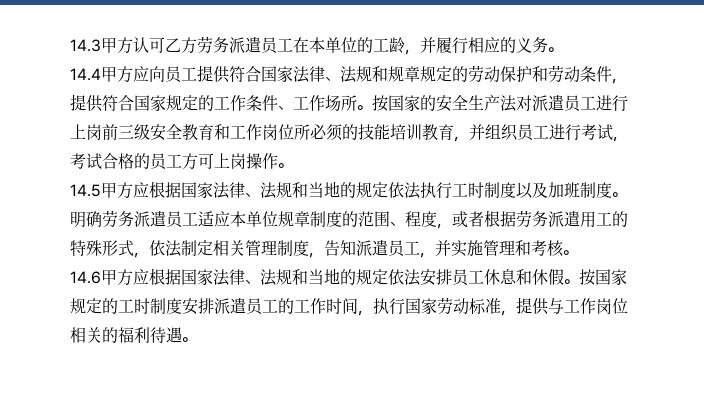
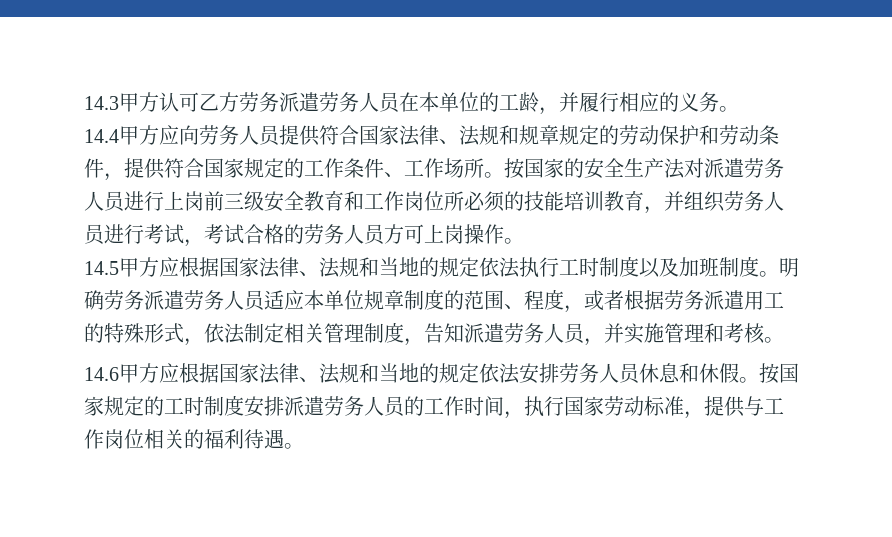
- 14.3甲方认可乙方劳务派遣员工在本单位的工龄，并履行相应的义务。
+ 14.3甲方认可乙方劳务派遣劳务人员在本单位的工龄，并履行相应的义务。
- 14.4甲方应向员工提供符合国家法律、法规和规章规定的劳动保护和劳动条件，提供符合国家规定的工作条件、工作场所。
+ 14.4甲方应向劳务人员提供符合国家法律、法规和规章规定的劳动保护和劳动条件，提供符合国家规定的工作条件、工作场所。
- 按国家的安全生产法对派遣员工进行上岗前三级安全教育和工作岗位所必须的技能培训教育，并组织员工进行考试，考试合格的员工方可上岗操作。
+ 按国家的安全生产法对派遣劳务人员进行上岗前三级安全教育和工作岗位所必须的技能培训教育，并组织劳务人员进行考试，考试合格的劳务人员方可上岗操作。
- 明确劳务派遣员工适应本单位规章制度的范围、程度，或者根据劳务派遣用工的特殊形式，依法制定相关管理制度，告知派遣员工，并实施管理和考核。
+ 明确劳务派遣劳务人员适应本单位规章制度的范围、程度，或者根据劳务派遣用工的特殊形式，依法制定相关管理制度，告知派遣劳务人员，并实施管理和考核。
- 14.6甲方应根据国家法律、法规和当地的规定依法安排员工休息和休假。
+ 14.6甲方应根据国家法律、法规和当地的规定依法安排劳务人员休息和休假。
- 按国家规定的工时制度安排派遣员工的工作时间，执行国家劳动标准，提供与工作岗位相关的福利待遇。
+ 按国家规定的工时制度安排派遣劳务人员的工作时间，执行国家劳动标准，提供与工作岗位相关的福利待遇。

